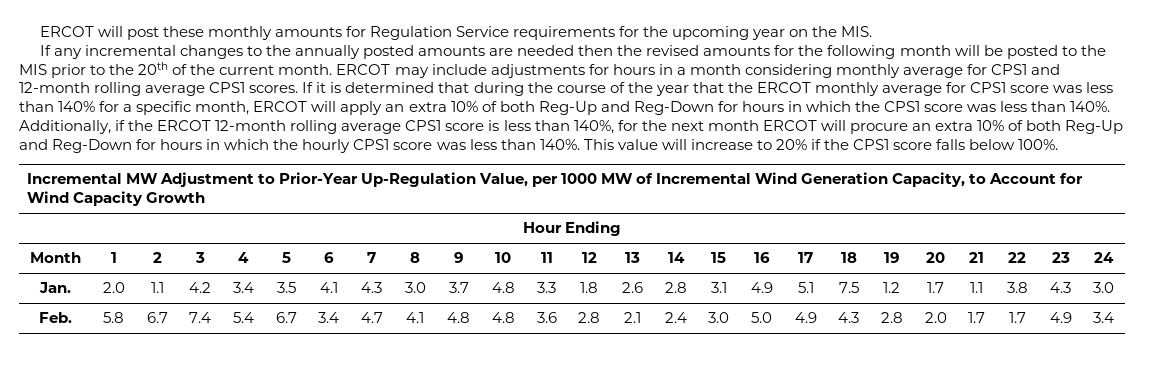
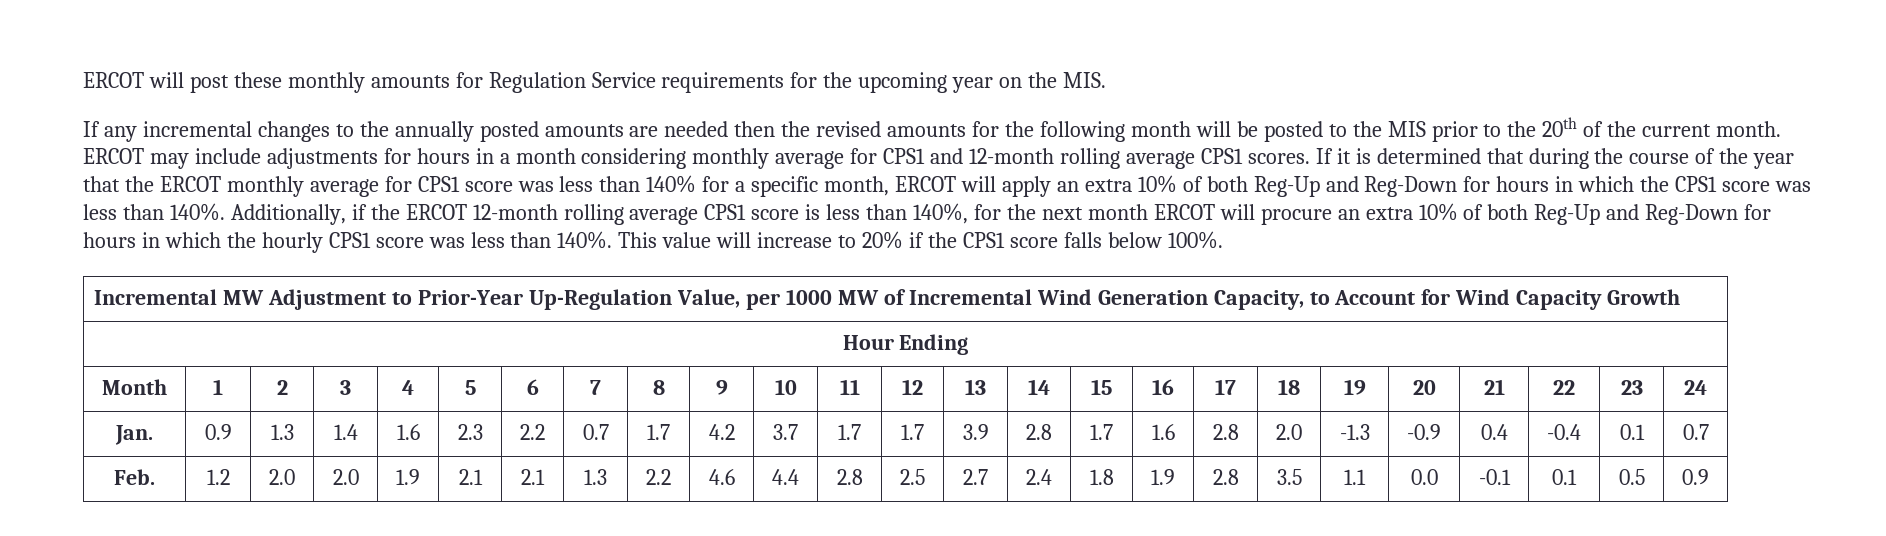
- Jan. | 2.0 | 1.1 | 4.2 | 3.4 | 3.5 | 4.1 | 4.3 | 3.0 | 3.7 | 4.8 | 3.3 | 1.8 | 2.6 | 2.8 | 3.1 | 4.9 | 5.1 | 7.5 | 1.2 | 1.7 | 1.1 | 3.8 | 4.3 | 3.0
- Feb. | 5.8 | 6.7 | 7.4 | 5.4 | 6.7 | 3.4 | 4.7 | 4.1 | 4.8 | 4.8 | 3.6 | 2.8 | 2.1 | 2.4 | 3.0 | 5.0 | 4.9 | 4.3 | 2.8 | 2.0 | 1.7 | 1.7 | 4.9 | 3.4
+ Jan. | 0.9 | 1.3 | 1.4 | 1.6 | 2.3 | 2.2 | 0.7 | 1.7 | 4.2 | 3.7 | 1.7 | 1.7 | 3.9 | 2.8 | 1.7 | 1.6 | 2.8 | 2.0 | -1.3 | -0.9 | 0.4 | -0.4 | 0.1 | 0.7
+ Feb. | 1.2 | 2.0 | 2.0 | 1.9 | 2.1 | 2.1 | 1.3 | 2.2 | 4.6 | 4.4 | 2.8 | 2.5 | 2.7 | 2.4 | 1.8 | 1.9 | 2.8 | 3.5 | 1.1 | 0.0 | -0.1 | 0.1 | 0.5 | 0.9

